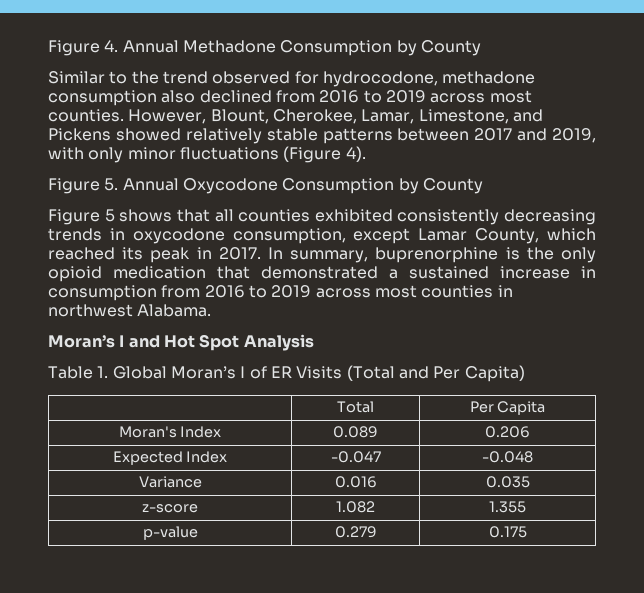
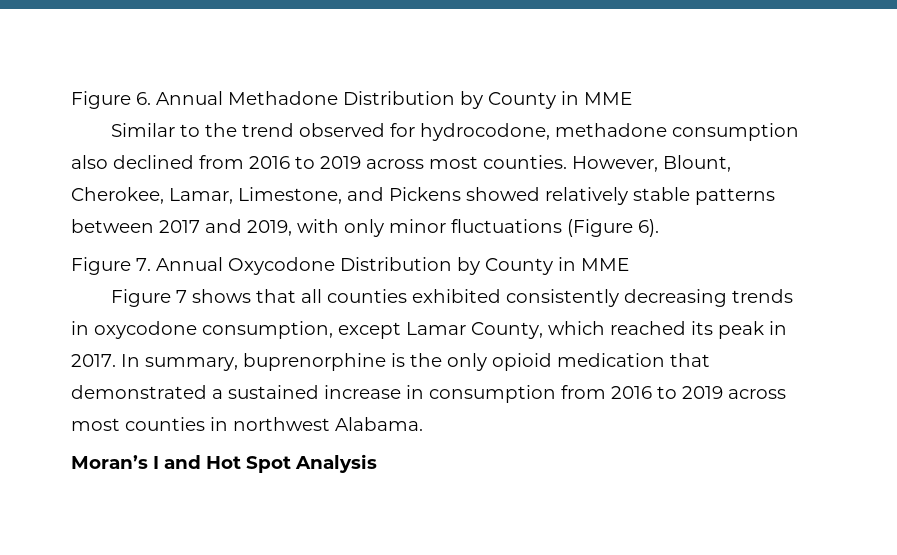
- Figure 4. Annual Methadone Consumption by County
+ Figure 6. Annual Methadone Distribution by County in MME
- However, Blount, Cherokee, Lamar, Limestone, and Pickens showed relatively stable patterns between 2017 and 2019, with only minor fluctuations (Figure 4).
- Figure 5. Annual Oxycodone Consumption by County
- Figure 5 shows that all counties exhibited consistently decreasing trends in oxycodone consumption, except Lamar County, which reached its peak in 2017.
+ However, Blount, Cherokee, Lamar, Limestone, and Pickens showed relatively stable patterns between 2017 and 2019, with only minor fluctuations (Figure 6).
+ Figure 7. Annual Oxycodone Distribution by County in MME
+ Figure 7 shows that all counties exhibited consistently decreasing trends in oxycodone consumption, except Lamar County, which reached its peak in 2017.
- Table 1. Global Moran’s I of ER Visits (Total and Per Capita)
- | Total | Per Capita
- Moran's Index | 0.089 | 0.206
- Expected Index | -0.047 | -0.048
- Variance | 0.016 | 0.035
- z-score | 1.082 | 1.355
- p-value | 0.279 | 0.175

